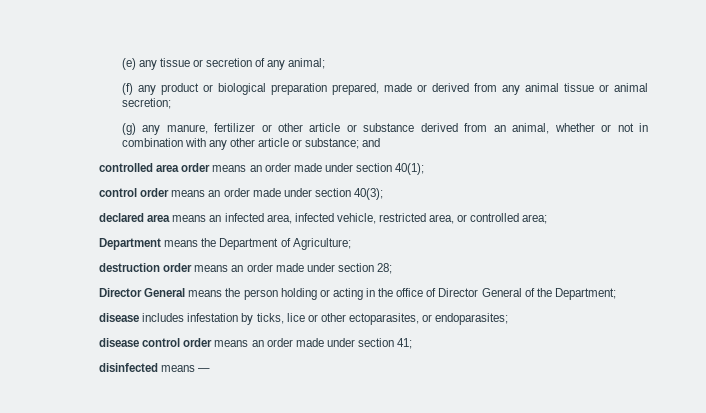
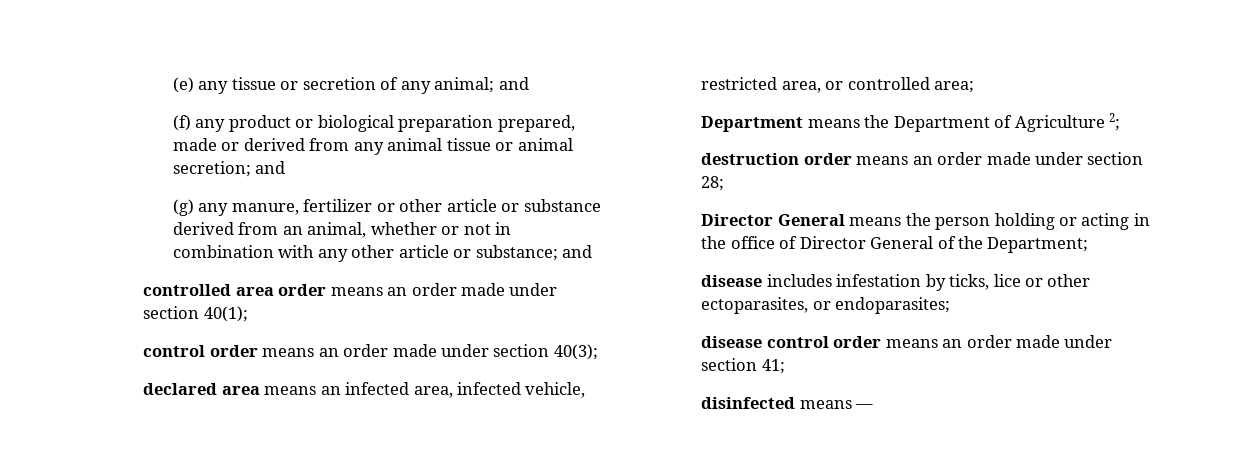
- (e) any tissue or secretion of any animal;
+ (e) any tissue or secretion of any animal; and
- (f) any product or biological preparation prepared, made or derived from any animal tissue or animal secretion;
+ (f) any product or biological preparation prepared, made or derived from any animal tissue or animal secretion; and
- Department means the Department of Agriculture;
+ Department means the Department of Agriculture 2;

